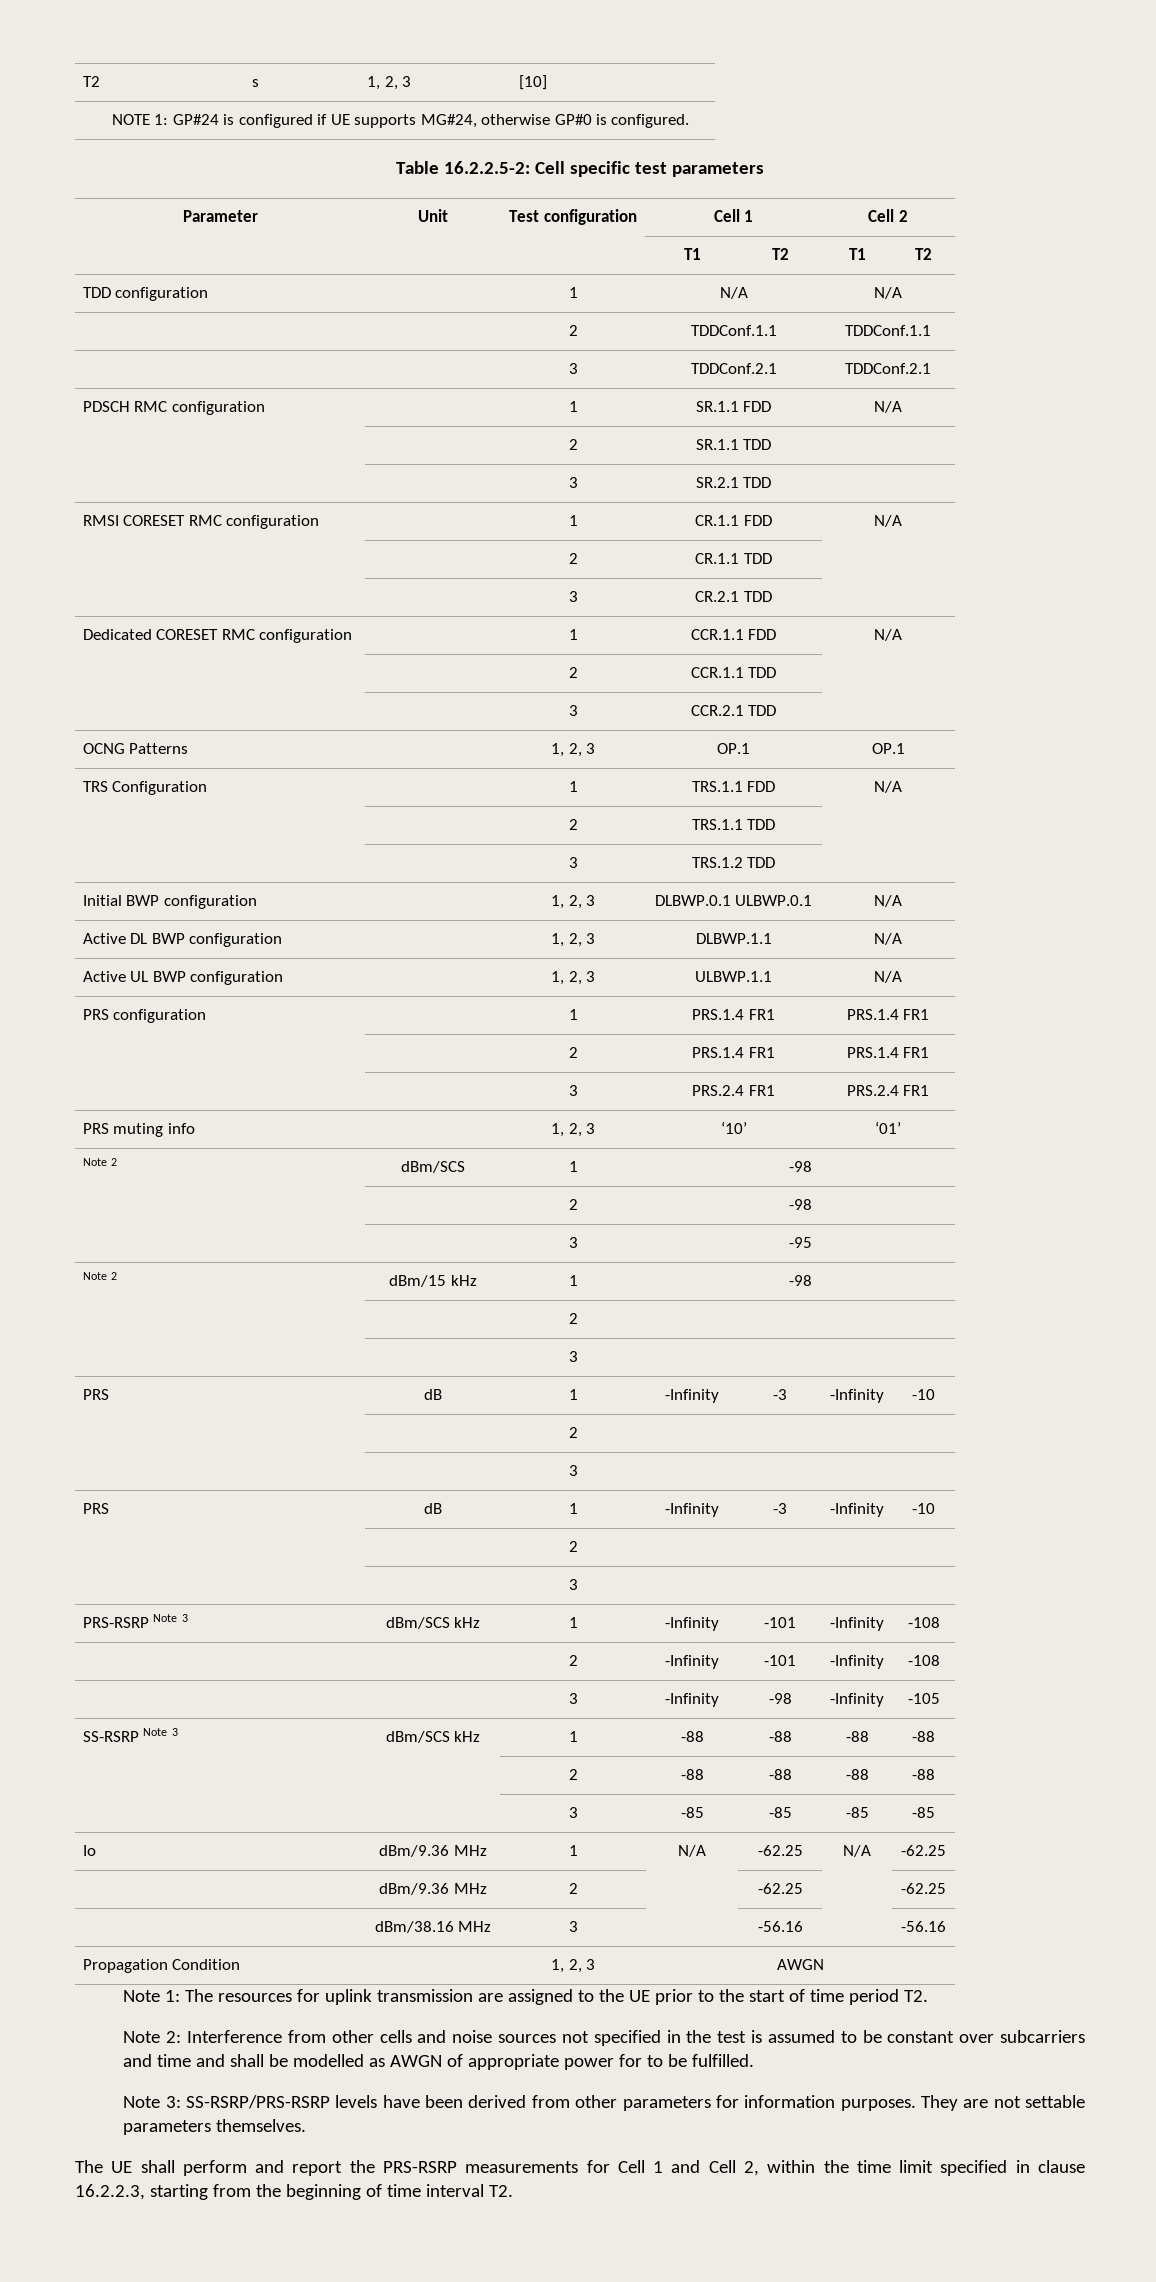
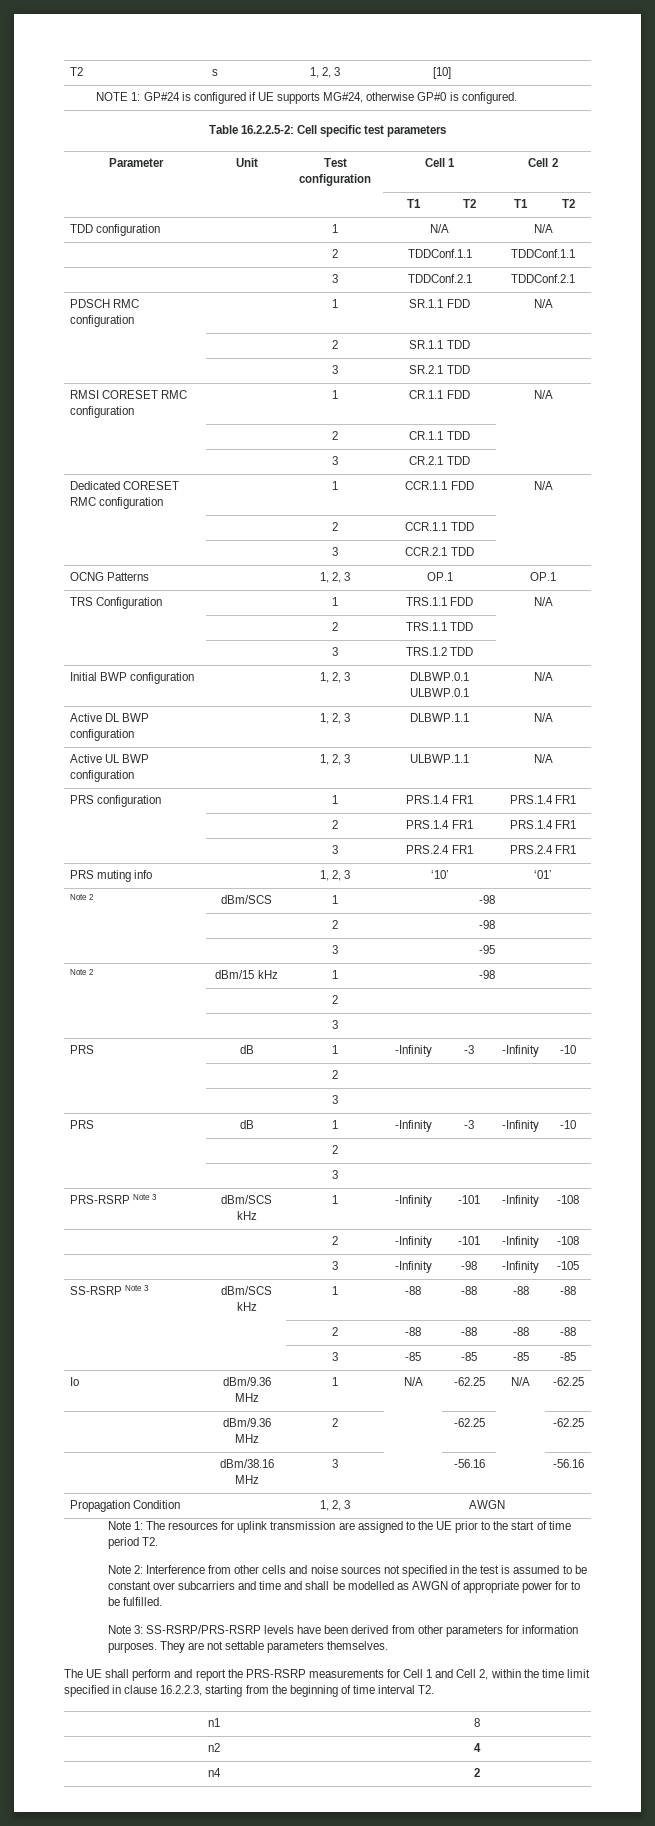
+ n1 | 8
+ n2 | 4
+ n4 | 2

